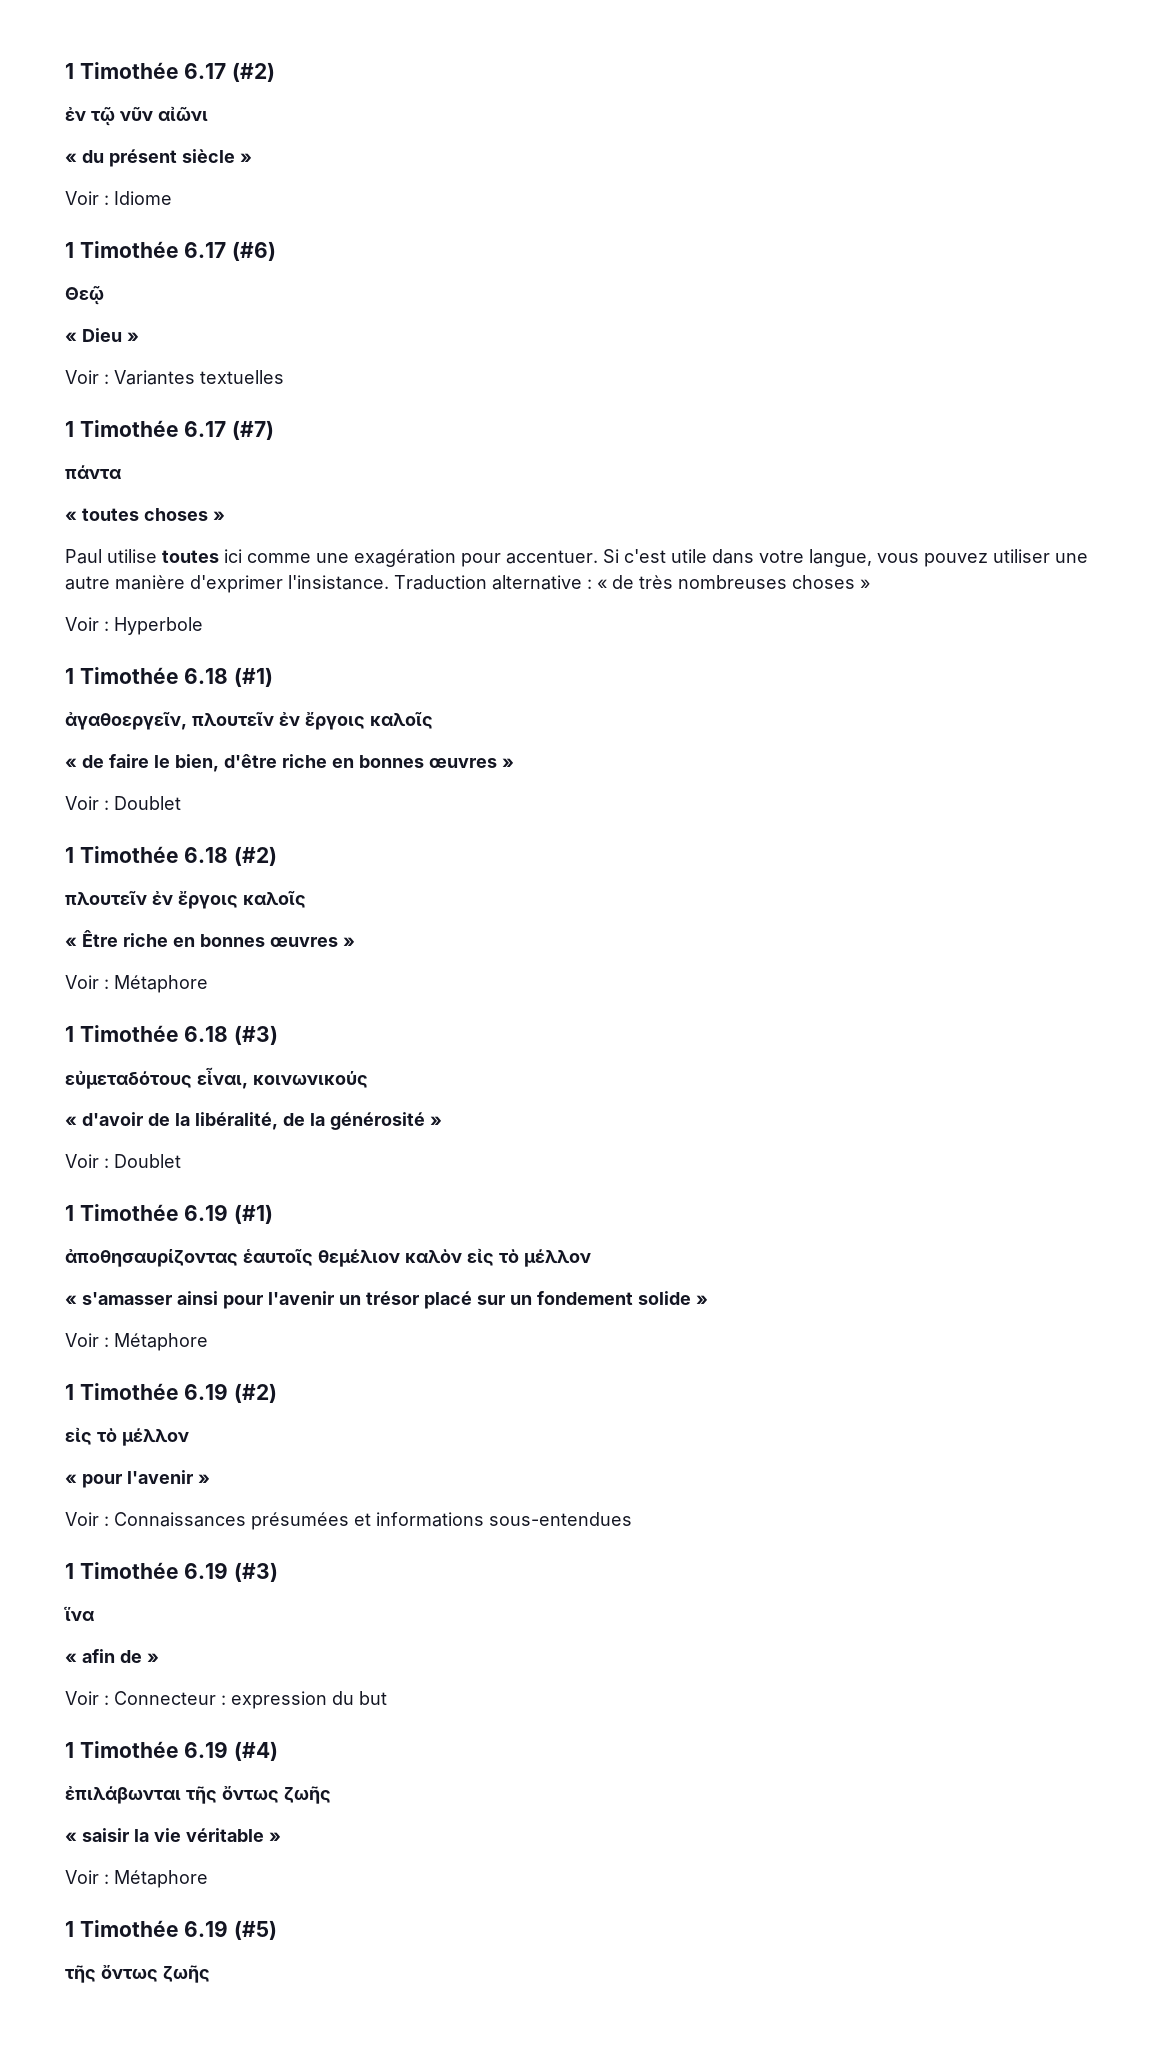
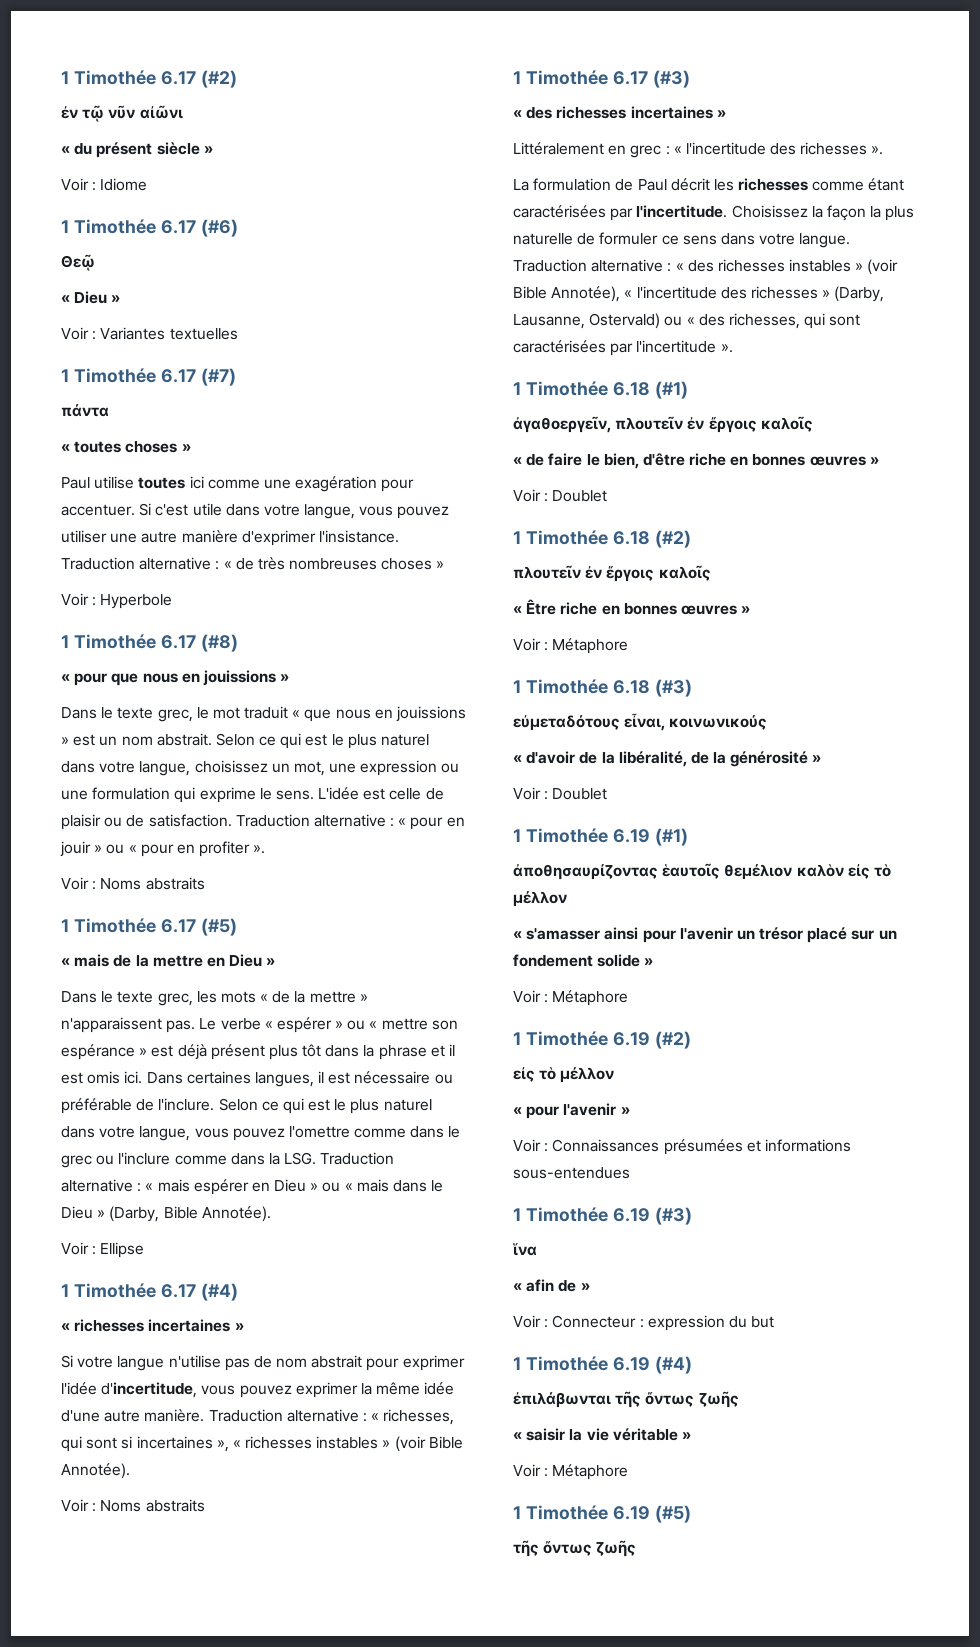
+ 1 Timothée 6.17 (#8)
+ « pour que nous en jouissions »
+ Dans le texte grec, le mot traduit « que nous en jouissions » est un nom abstrait. Selon ce qui est le plus naturel dans votre langue, choisissez un mot, une expression ou une formulation qui exprime le sens. L'idée est celle de plaisir ou de satisfaction. Traduction alternative : « pour en jouir » ou « pour en profiter ».
+ Voir : Noms abstraits
+ 1 Timothée 6.17 (#5)
+ « mais de la mettre en Dieu »
+ Dans le texte grec, les mots « de la mettre » n'apparaissent pas. Le verbe « espérer » ou « mettre son espérance » est déjà présent plus tôt dans la phrase et il est omis ici. Dans certaines langues, il est nécessaire ou préférable de l'inclure. Selon ce qui est le plus naturel dans votre langue, vous pouvez l'omettre comme dans le grec ou l'inclure comme dans la LSG. Traduction alternative : « mais espérer en Dieu » ou « mais dans le Dieu » (Darby, Bible Annotée).
+ Voir : Ellipse
+ 1 Timothée 6.17 (#4)
+ « richesses incertaines »
+ Si votre langue n'utilise pas de nom abstrait pour exprimer l'idée d'incertitude, vous pouvez exprimer la même idée d'une autre manière. Traduction alternative : « richesses, qui sont si incertaines », « richesses instables » (voir Bible Annotée).
+ Voir : Noms abstraits
+ 1 Timothée 6.17 (#3)
+ « des richesses incertaines »
+ Littéralement en grec : « l'incertitude des richesses ».
+ La formulation de Paul décrit les richesses comme étant caractérisées par l'incertitude. Choisissez la façon la plus naturelle de formuler ce sens dans votre langue. Traduction alternative : « des richesses instables » (voir Bible Annotée), « l'incertitude des richesses » (Darby, Lausanne, Ostervald) ou « des richesses, qui sont caractérisées par l'incertitude ».

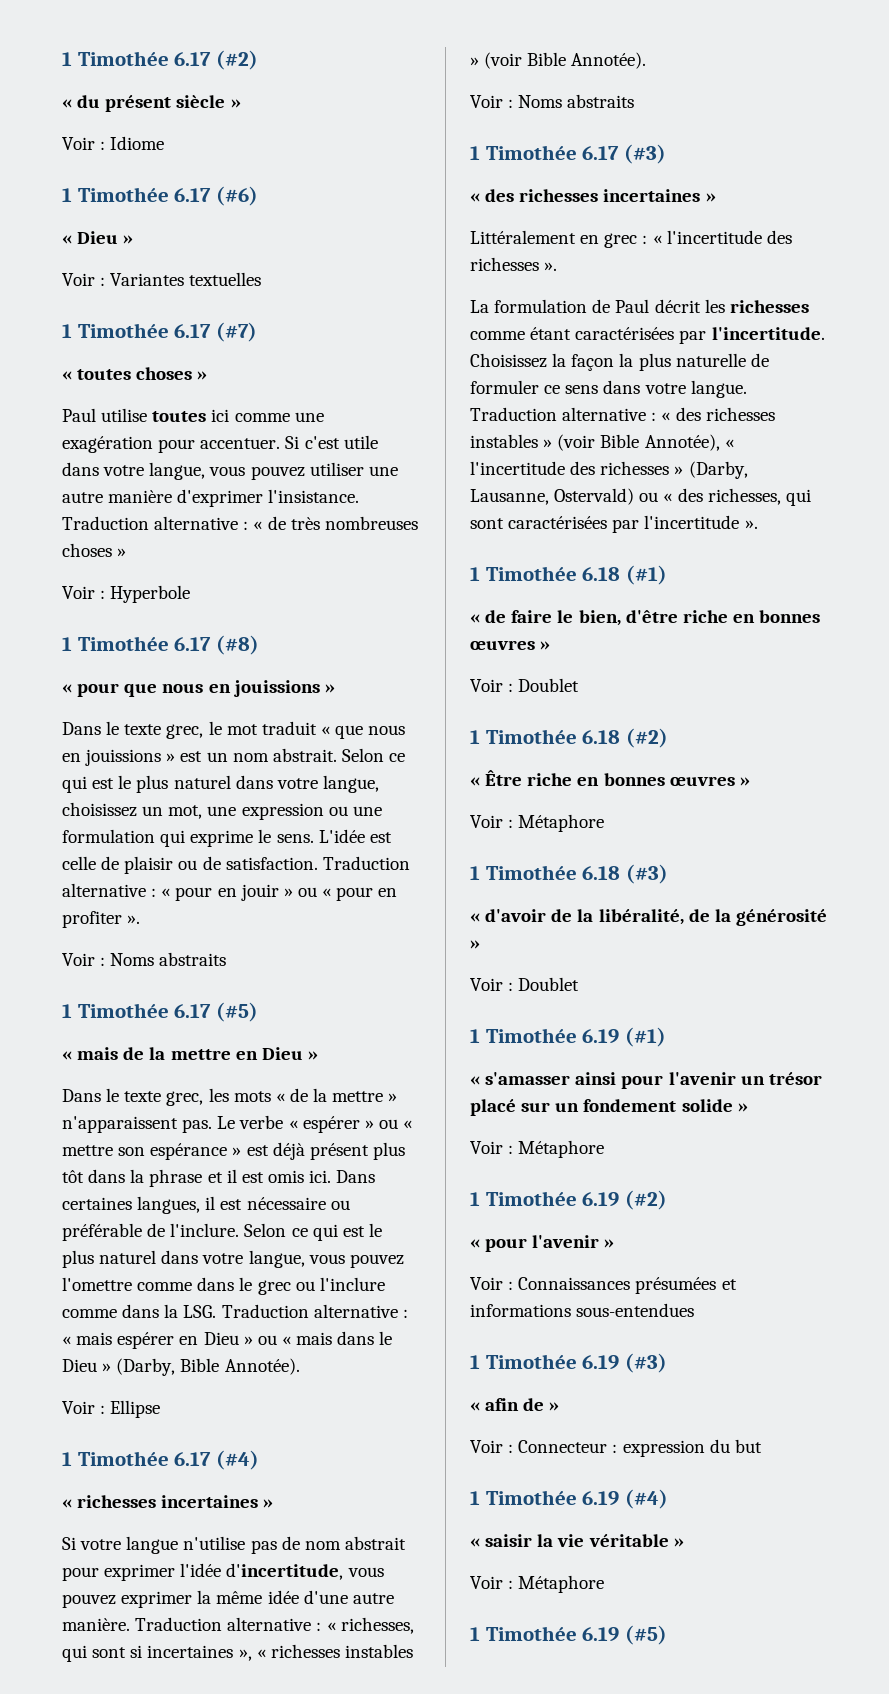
- ἐν τῷ νῦν αἰῶνι
- Θεῷ
- πάντα
- ἀγαθοεργεῖν, πλουτεῖν ἐν ἔργοις καλοῖς
  1 Timothée 6.18 (#2)
- πλουτεῖν ἐν ἔργοις καλοῖς
- εὐμεταδότους εἶναι, κοινωνικούς
- ἀποθησαυρίζοντας ἑαυτοῖς θεμέλιον καλὸν εἰς τὸ μέλλον
  1 Timothée 6.19 (#2)
- εἰς τὸ μέλλον
- ἵνα
- ἐπιλάβωνται τῆς ὄντως ζωῆς
  1 Timothée 6.19 (#5)
- τῆς ὄντως ζωῆς

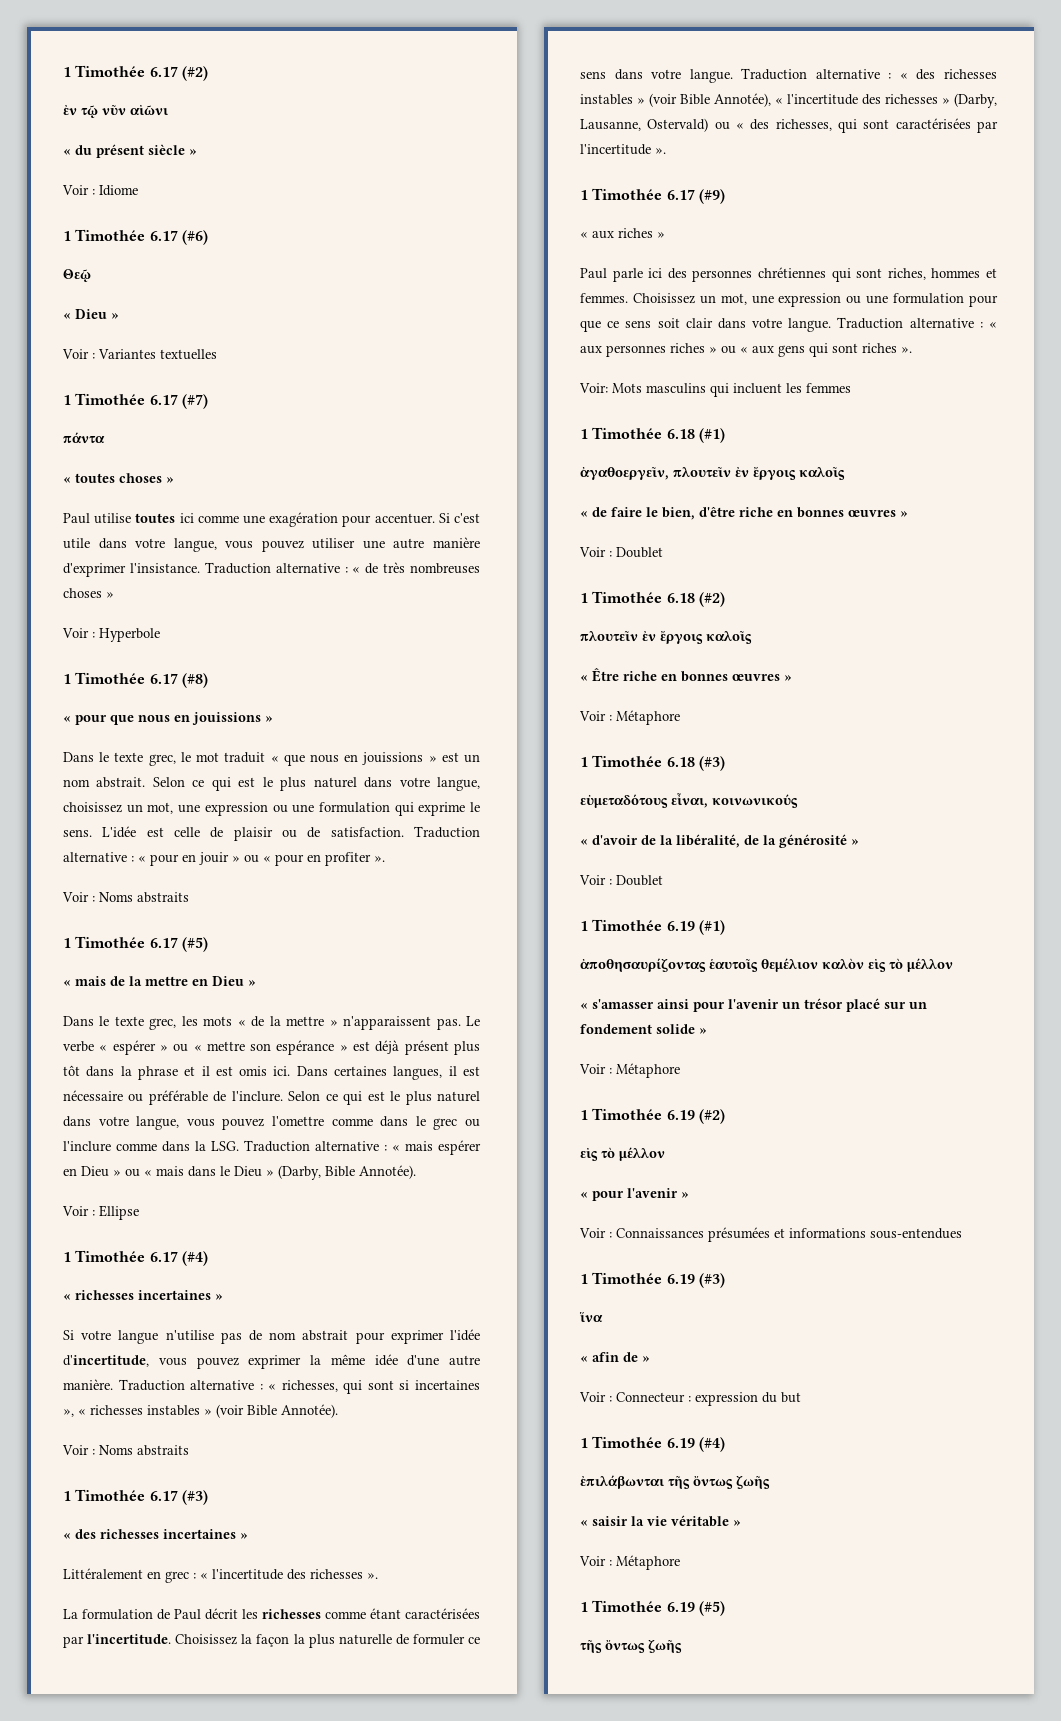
+ ἐν τῷ νῦν αἰῶνι
+ Θεῷ
+ πάντα
+ 1 Timothée 6.17 (#9)
+ « aux riches »
+ Paul parle ici des personnes chrétiennes qui sont riches, hommes et femmes. Choisissez un mot, une expression ou une formulation pour que ce sens soit clair dans votre langue. Traduction alternative : « aux personnes riches » ou « aux gens qui sont riches ».
+ Voir: Mots masculins qui incluent les femmes
+ ἀγαθοεργεῖν, πλουτεῖν ἐν ἔργοις καλοῖς
  1 Timothée 6.18 (#2)
+ πλουτεῖν ἐν ἔργοις καλοῖς
+ εὐμεταδότους εἶναι, κοινωνικούς
+ ἀποθησαυρίζοντας ἑαυτοῖς θεμέλιον καλὸν εἰς τὸ μέλλον
  1 Timothée 6.19 (#2)
+ εἰς τὸ μέλλον
+ ἵνα
+ ἐπιλάβωνται τῆς ὄντως ζωῆς
  1 Timothée 6.19 (#5)
+ τῆς ὄντως ζωῆς

